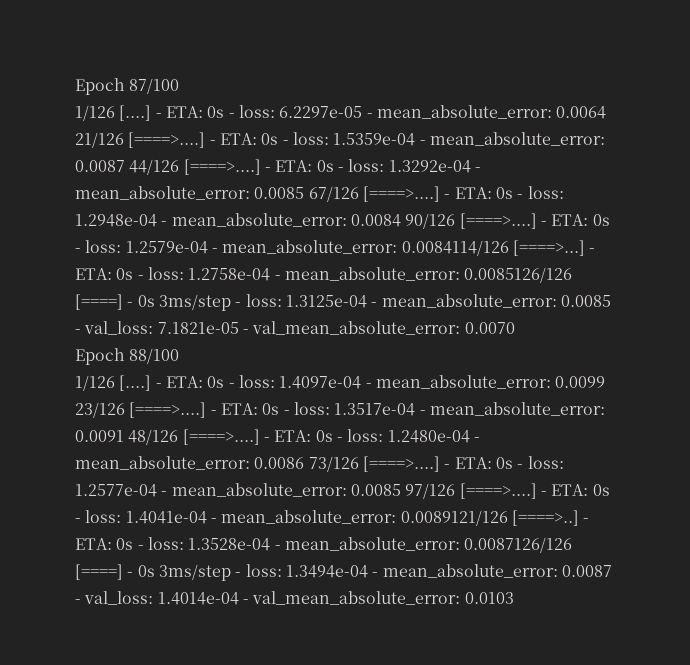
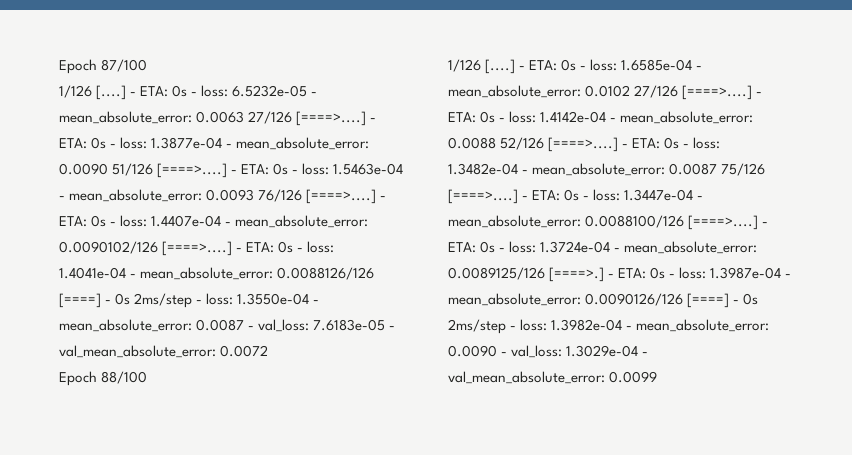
- - ETA: 0s - loss: 6.2297e-05 - mean_absolute_error: 0.0064 21/126 [====>....] - ETA: 0s - loss: 1.5359e-04 - mean_absolute_error: 0.0087 44/126 [====>....] - ETA: 0s - loss: 1.3292e-04 - mean_absolute_error: 0.0085 67/126 [====>....] - ETA: 0s - loss: 1.2948e-04 - mean_absolute_error: 0.0084 90/126 [====>....] - ETA: 0s - loss: 1.2579e-04 - mean_absolute_error: 0.0084114/126 [====>...] - ETA: 0s - loss: 1.2758e-04 - mean_absolute_error: 0.0085126/126 [====] - 0s 3ms/step - loss: 1.3125e-04 - mean_absolute_error: 0.0085 - val_loss: 7.1821e-05 - val_mean_absolute_error: 0.0070
+ - ETA: 0s - loss: 6.5232e-05 - mean_absolute_error: 0.0063 27/126 [====>....] - ETA: 0s - loss: 1.3877e-04 - mean_absolute_error: 0.0090 51/126 [====>....] - ETA: 0s - loss: 1.5463e-04 - mean_absolute_error: 0.0093 76/126 [====>....] - ETA: 0s - loss: 1.4407e-04 - mean_absolute_error: 0.0090102/126 [====>....] - ETA: 0s - loss: 1.4041e-04 - mean_absolute_error: 0.0088126/126 [====] - 0s 2ms/step - loss: 1.3550e-04 - mean_absolute_error: 0.0087 - val_loss: 7.6183e-05 - val_mean_absolute_error: 0.0072
- - ETA: 0s - loss: 1.4097e-04 - mean_absolute_error: 0.0099 23/126 [====>....] - ETA: 0s - loss: 1.3517e-04 - mean_absolute_error: 0.0091 48/126 [====>....] - ETA: 0s - loss: 1.2480e-04 - mean_absolute_error: 0.0086 73/126 [====>....] - ETA: 0s - loss: 1.2577e-04 - mean_absolute_error: 0.0085 97/126 [====>....] - ETA: 0s - loss: 1.4041e-04 - mean_absolute_error: 0.0089121/126 [====>..] - ETA: 0s - loss: 1.3528e-04 - mean_absolute_error: 0.0087126/126 [====] - 0s 3ms/step - loss: 1.3494e-04 - mean_absolute_error: 0.0087 - val_loss: 1.4014e-04 - val_mean_absolute_error: 0.0103
+ - ETA: 0s - loss: 1.6585e-04 - mean_absolute_error: 0.0102 27/126 [====>....] - ETA: 0s - loss: 1.4142e-04 - mean_absolute_error: 0.0088 52/126 [====>....] - ETA: 0s - loss: 1.3482e-04 - mean_absolute_error: 0.0087 75/126 [====>....] - ETA: 0s - loss: 1.3447e-04 - mean_absolute_error: 0.0088100/126 [====>....] - ETA: 0s - loss: 1.3724e-04 - mean_absolute_error: 0.0089125/126 [====>.] - ETA: 0s - loss: 1.3987e-04 - mean_absolute_error: 0.0090126/126 [====] - 0s 2ms/step - loss: 1.3982e-04 - mean_absolute_error: 0.0090 - val_loss: 1.3029e-04 - val_mean_absolute_error: 0.0099

